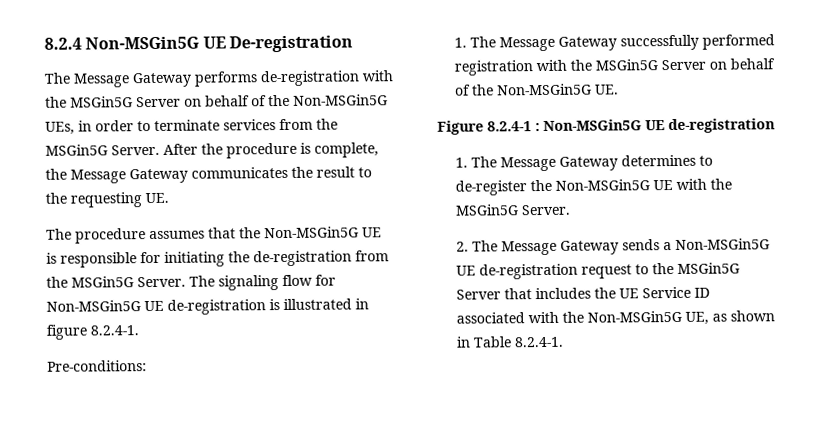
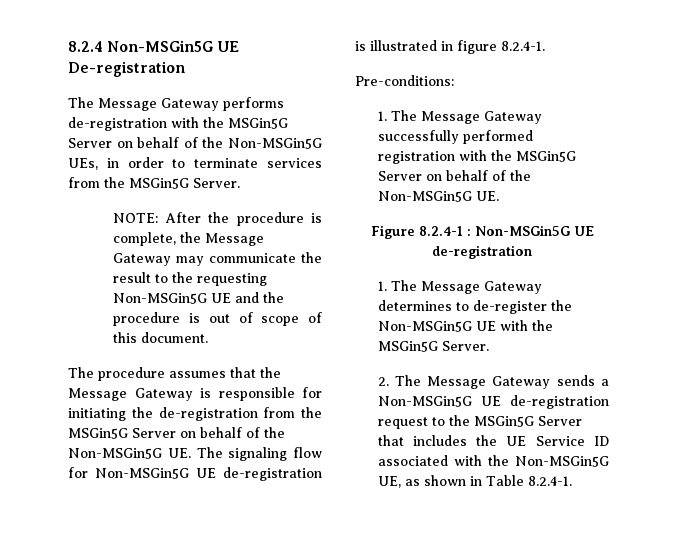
- The Message Gateway performs de-registration with the MSGin5G Server on behalf of the Non-MSGin5G UEs, in order to terminate services from the MSGin5G Server. After the procedure is complete, the Message Gateway communicates the result to the requesting UE.
+ The Message Gateway performs de-registration with the MSGin5G Server on behalf of the Non-MSGin5G UEs, in order to terminate services from the MSGin5G Server.
+ NOTE: After the procedure is complete, the Message Gateway may communicate the result to the requesting Non-MSGin5G UE and the procedure is out of scope of this document.
- The procedure assumes that the Non-MSGin5G UE is responsible for initiating the de-registration from the MSGin5G Server. The signaling flow for Non-MSGin5G UE de-registration is illustrated in figure 8.2.4-1.
+ The procedure assumes that the Message Gateway is responsible for initiating the de-registration from the MSGin5G Server on behalf of the Non-MSGin5G UE. The signaling flow for Non-MSGin5G UE de-registration is illustrated in figure 8.2.4-1.

